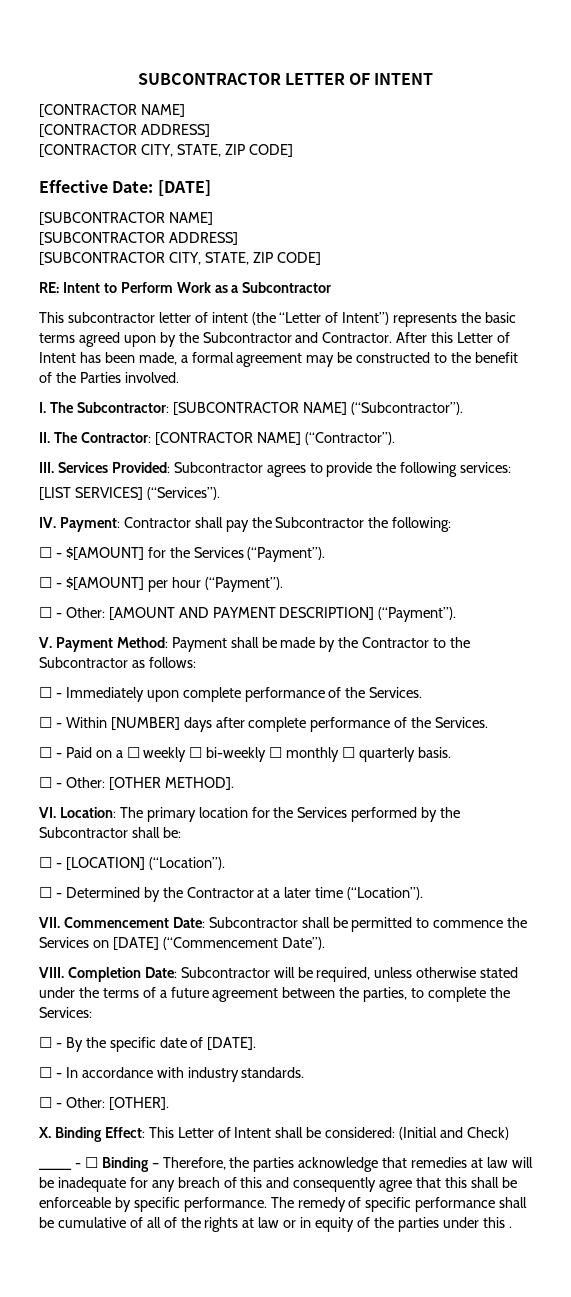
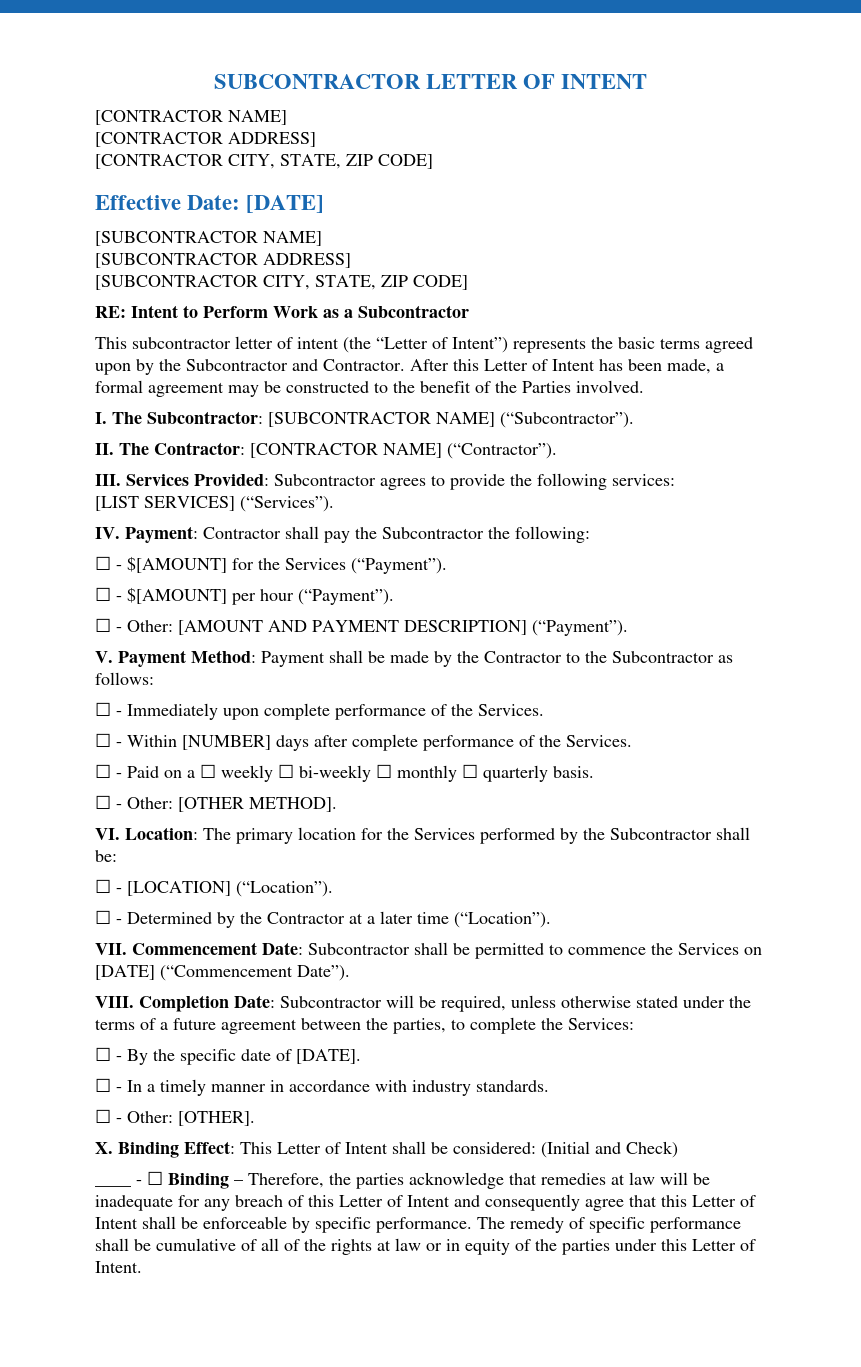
- ☐ - In accordance with industry standards.
+ ☐ - In a timely manner in accordance with industry standards.
- ____ - ☐ Binding – Therefore, the parties acknowledge that remedies at law will be inadequate for any breach of this and consequently agree that this shall be enforceable by specific performance.
+ ____ - ☐ Binding – Therefore, the parties acknowledge that remedies at law will be inadequate for any breach of this Letter of Intent and consequently agree that this Letter of Intent shall be enforceable by specific performance.
- The remedy of specific performance shall be cumulative of all of the rights at law or in equity of the parties under this .
+ The remedy of specific performance shall be cumulative of all of the rights at law or in equity of the parties under this Letter of Intent.

